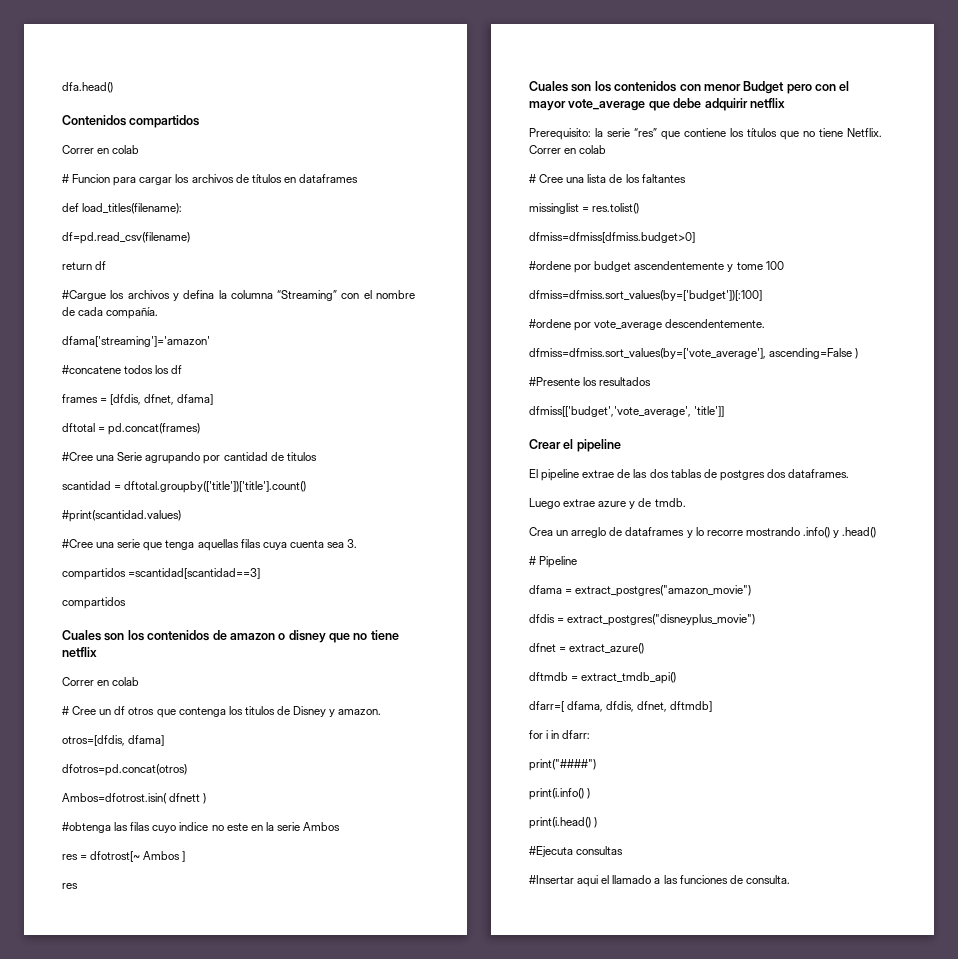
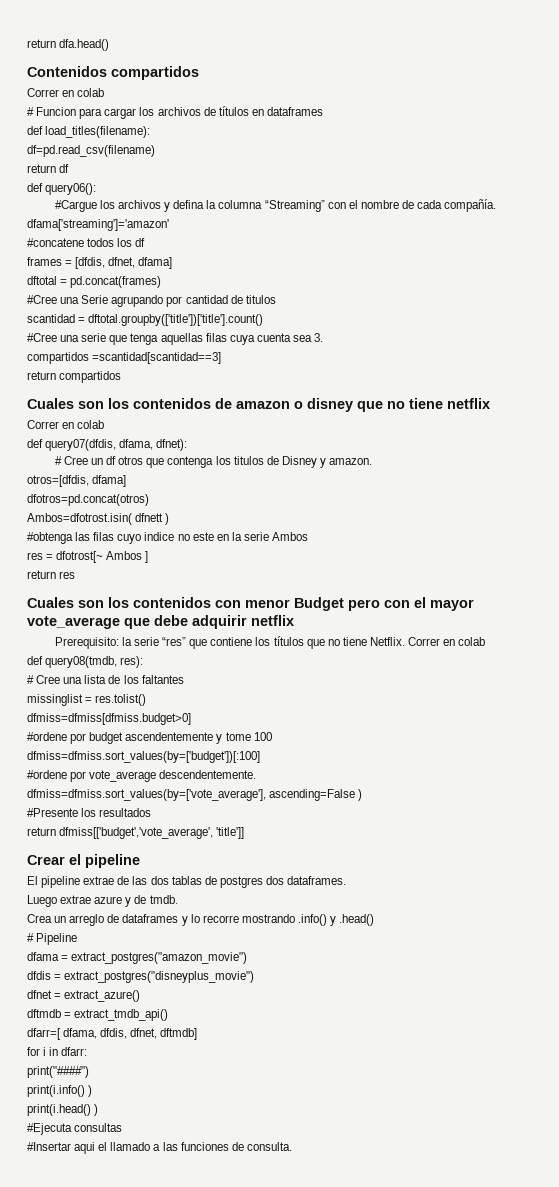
- dfa.head()
+ return dfa.head()
+ def query06():
- #print(scantidad.values)
  compartidos =scantidad[scantidad==3]
- compartidos
+ return compartidos
+ def query07(dfdis, dfama, dfnet):
  res = dfotrost[~ Ambos ]
- res
+ return res
+ def query08(tmdb, res):
- dfmiss[['budget','vote_average', 'title']]
+ return dfmiss[['budget','vote_average', 'title']]

